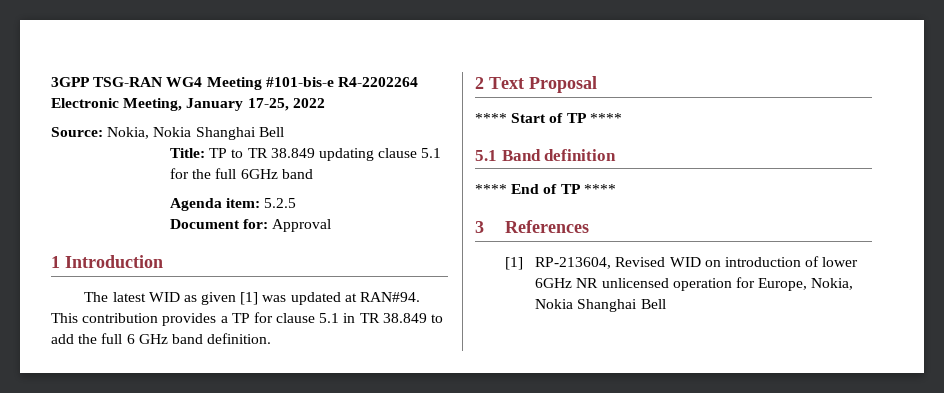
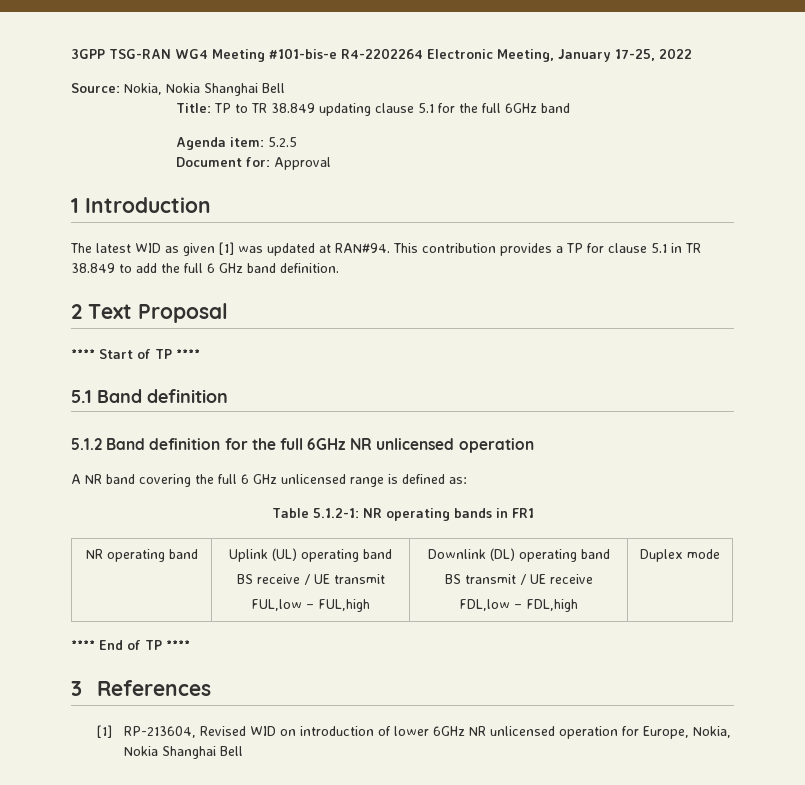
+ 5.1.2 Band definition for the full 6GHz NR unlicensed operation
+ A NR band covering the full 6 GHz unlicensed range is defined as:
+ Table 5.1.2-1: NR operating bands in FR1
+ NR operating band | Uplink (UL) operating band
+ BS receive / UE transmit
+ FUL,low – FUL,high | Downlink (DL) operating band
+ BS transmit / UE receive
+ FDL,low – FDL,high | Duplex mode

